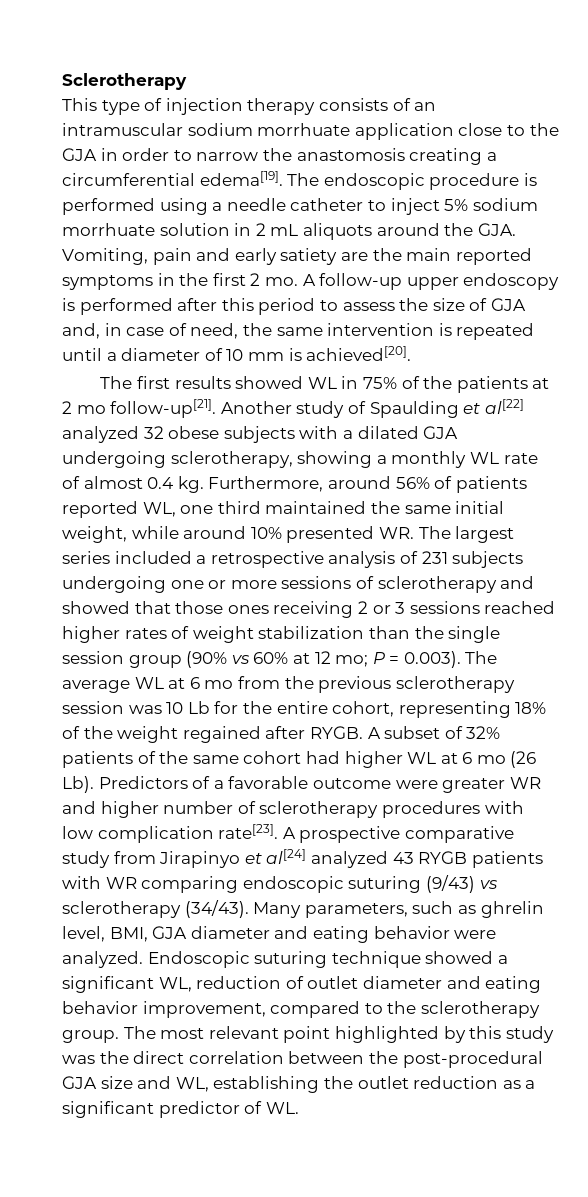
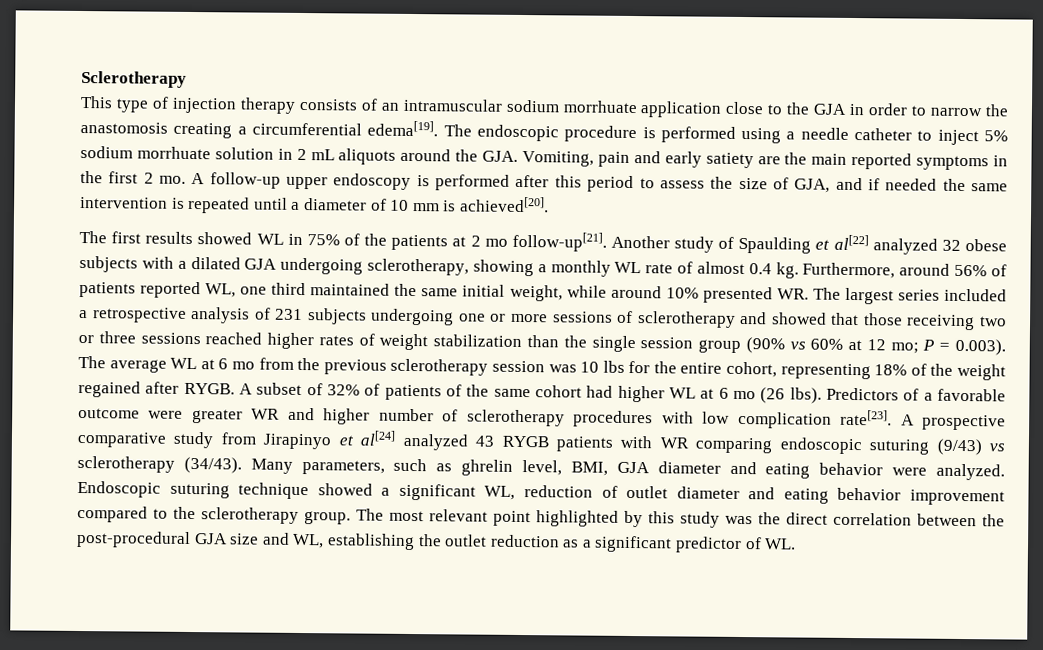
- A follow-up upper endoscopy is performed after this period to assess the size of GJA and, in case of need, the same intervention is repeated until a diameter of 10 mm is achieved[20].
+ A follow-up upper endoscopy is performed after this period to assess the size of GJA, and if needed the same intervention is repeated until a diameter of 10 mm is achieved[20].
- Furthermore, around 56% of patients reported WL, one third maintained the same initial weight, while around 10% presented WR. The largest series included a retrospective analysis of 231 subjects undergoing one or more sessions of sclerotherapy and showed that those ones receiving 2 or 3 sessions reached higher rates of weight stabilization than the single session group (90% vs 60% at 12 mo;
+ Furthermore, around 56% of patients reported WL, one third maintained the same initial weight, while around 10% presented WR. The largest series included a retrospective analysis of 231 subjects undergoing one or more sessions of sclerotherapy and showed that those receiving two or three sessions reached higher rates of weight stabilization than the single session group (90% vs 60% at 12 mo;
- P = 0.003). The average WL at 6 mo from the previous sclerotherapy session was 10 Lb for the entire cohort, representing 18% of the weight regained after RYGB.
+ P = 0.003). The average WL at 6 mo from the previous sclerotherapy session was 10 lbs for the entire cohort, representing 18% of the weight regained after RYGB.
- A subset of 32% patients of the same cohort had higher WL at 6 mo (26 Lb). Predictors of a favorable outcome were greater WR and higher number of sclerotherapy procedures with low complication rate[23].
+ A subset of 32% of patients of the same cohort had higher WL at 6 mo (26 lbs). Predictors of a favorable outcome were greater WR and higher number of sclerotherapy procedures with low complication rate[23].
- Endoscopic suturing technique showed a significant WL, reduction of outlet diameter and eating behavior improvement, compared to the sclerotherapy group.
+ Endoscopic suturing technique showed a significant WL, reduction of outlet diameter and eating behavior improvement compared to the sclerotherapy group.

